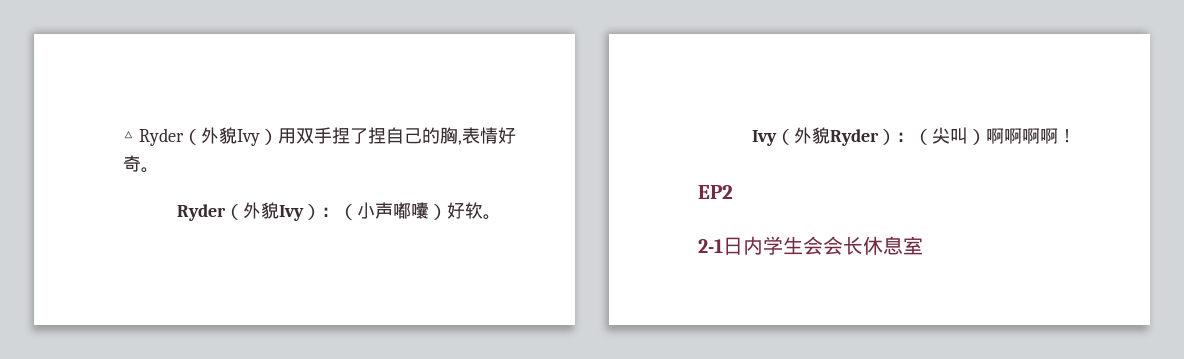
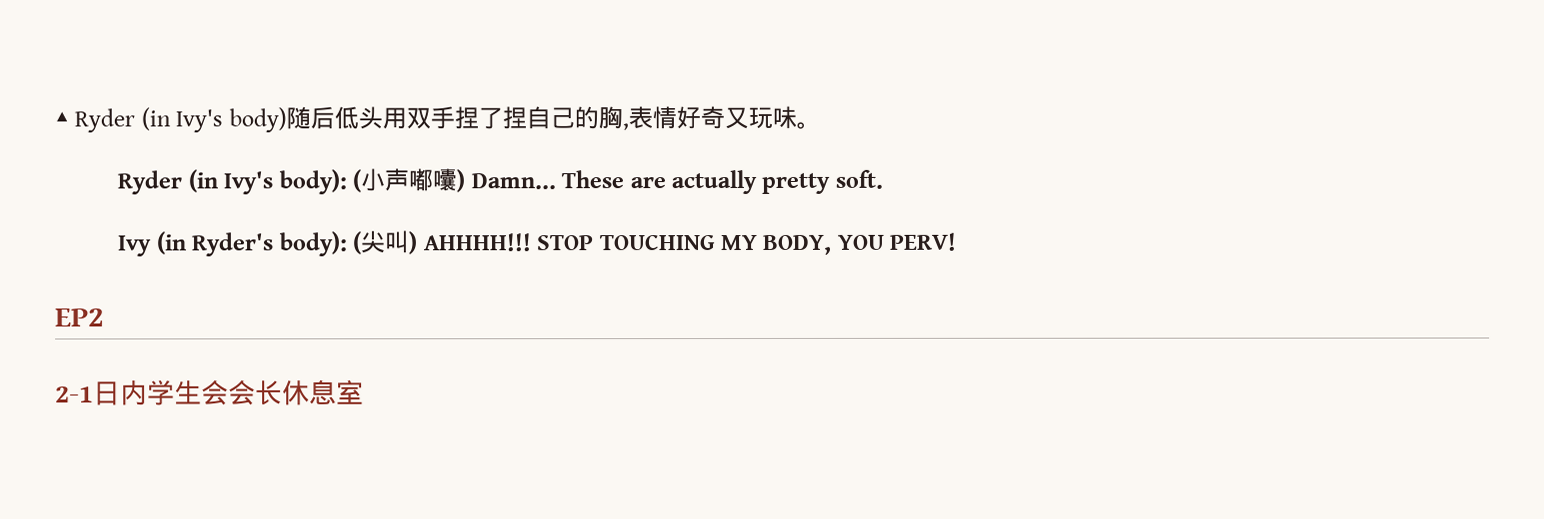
- △ Ryder（外貌Ivy）用双手捏了捏自己的胸,表情好奇。
+ ▲ Ryder (in Ivy's body)随后低头用双手捏了捏自己的胸,表情好奇又玩味。
- Ryder（外貌Ivy）：（小声嘟囔）好软。
- Ivy（外貌Ryder）：（尖叫）啊啊啊啊！
+ Ryder (in Ivy's body): (小声嘟囔) Damn... These are actually pretty soft.
+ Ivy (in Ryder's body): (尖叫) AHHHH!!! STOP TOUCHING MY BODY, YOU PERV!

